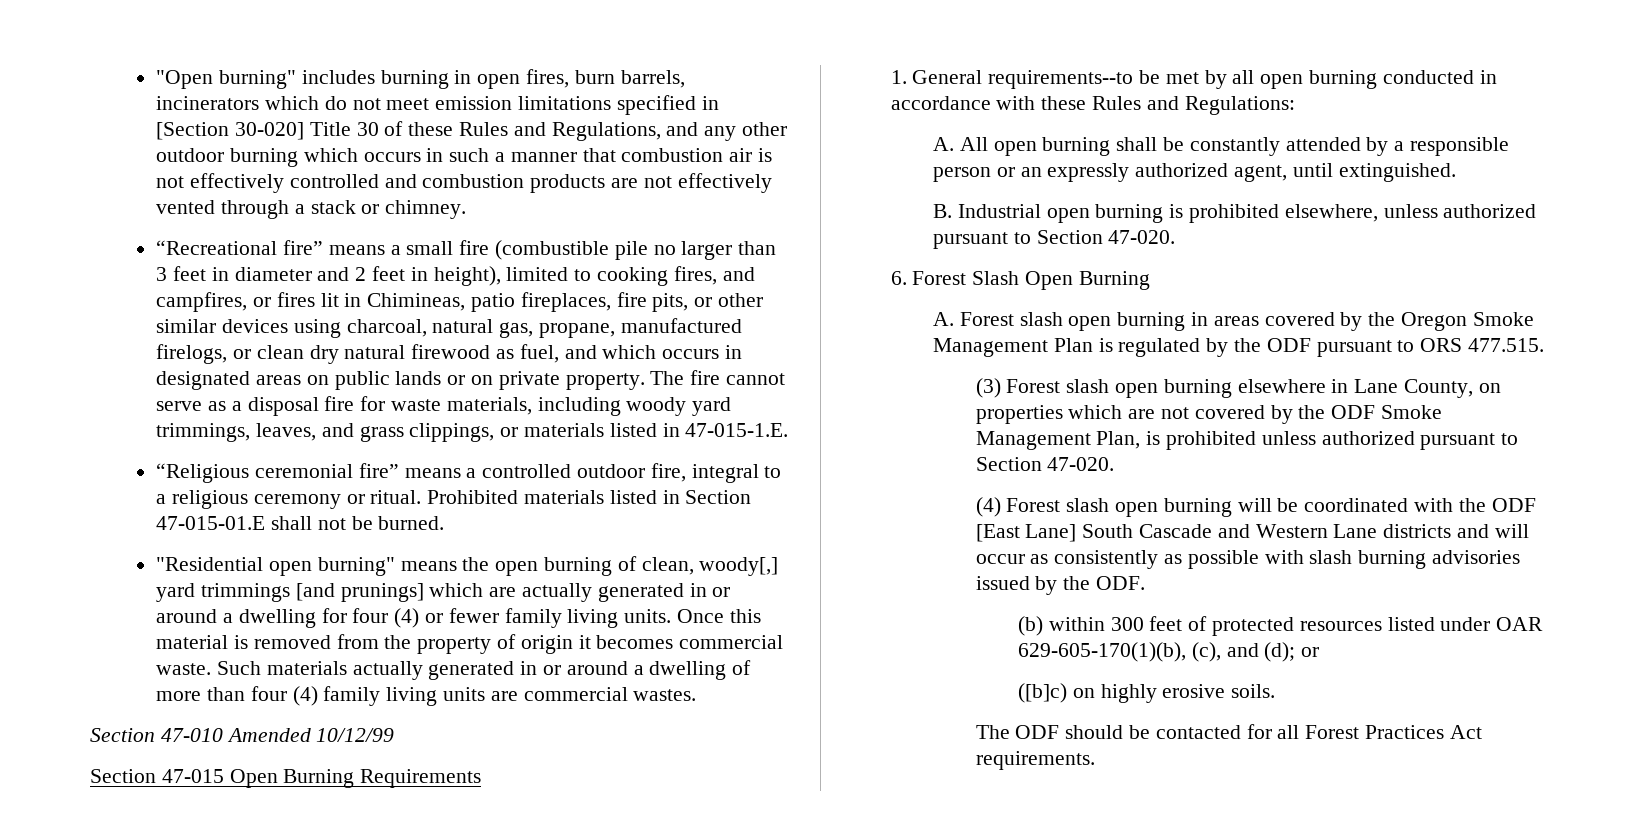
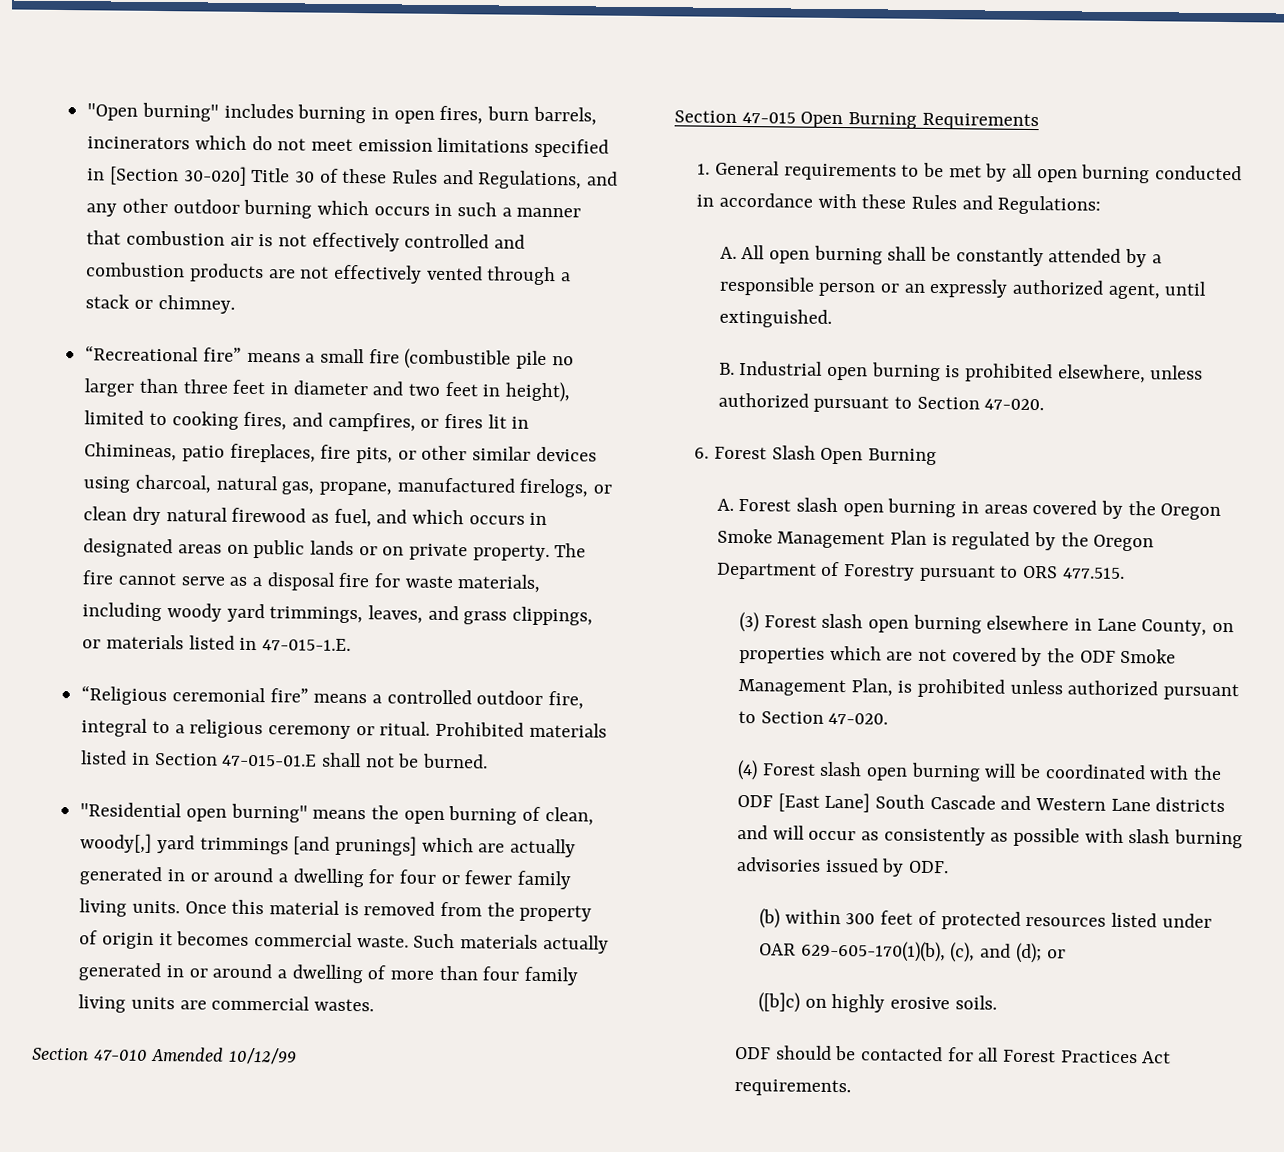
- “Recreational fire” means a small fire (combustible pile no larger than 3 feet in diameter and 2 feet in height), limited to cooking fires, and campfires, or fires lit in Chimineas, patio fireplaces, fire pits, or other similar devices using charcoal, natural gas, propane, manufactured firelogs, or clean dry natural firewood as fuel, and which occurs in designated areas on public lands or on private property.
+ “Recreational fire” means a small fire (combustible pile no larger than three feet in diameter and two feet in height), limited to cooking fires, and campfires, or fires lit in Chimineas, patio fireplaces, fire pits, or other similar devices using charcoal, natural gas, propane, manufactured firelogs, or clean dry natural firewood as fuel, and which occurs in designated areas on public lands or on private property.
- "Residential open burning" means the open burning of clean, woody[,] yard trimmings [and prunings] which are actually generated in or around a dwelling for four (4) or fewer family living units.
+ "Residential open burning" means the open burning of clean, woody[,] yard trimmings [and prunings] which are actually generated in or around a dwelling for four or fewer family living units.
- Such materials actually generated in or around a dwelling of more than four (4) family living units are commercial wastes.
+ Such materials actually generated in or around a dwelling of more than four family living units are commercial wastes.
- 1. General requirements--to be met by all open burning conducted in accordance with these Rules and Regulations:
+ 1. General requirements to be met by all open burning conducted in accordance with these Rules and Regulations:
- A. Forest slash open burning in areas covered by the Oregon Smoke Management Plan is regulated by the ODF pursuant to ORS 477.515.
+ A. Forest slash open burning in areas covered by the Oregon Smoke Management Plan is regulated by the Oregon Department of Forestry pursuant to ORS 477.515.
- (4) Forest slash open burning will be coordinated with the ODF [East Lane] South Cascade and Western Lane districts and will occur as consistently as possible with slash burning advisories issued by the ODF.
+ (4) Forest slash open burning will be coordinated with the ODF [East Lane] South Cascade and Western Lane districts and will occur as consistently as possible with slash burning advisories issued by ODF.
- The ODF should be contacted for all Forest Practices Act requirements.
+ ODF should be contacted for all Forest Practices Act requirements.

